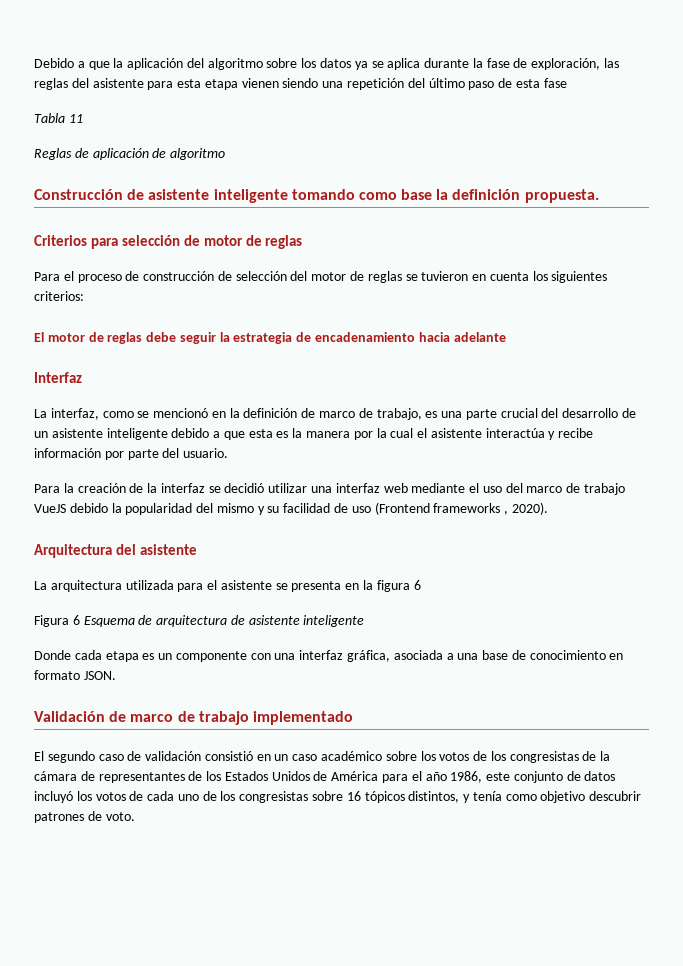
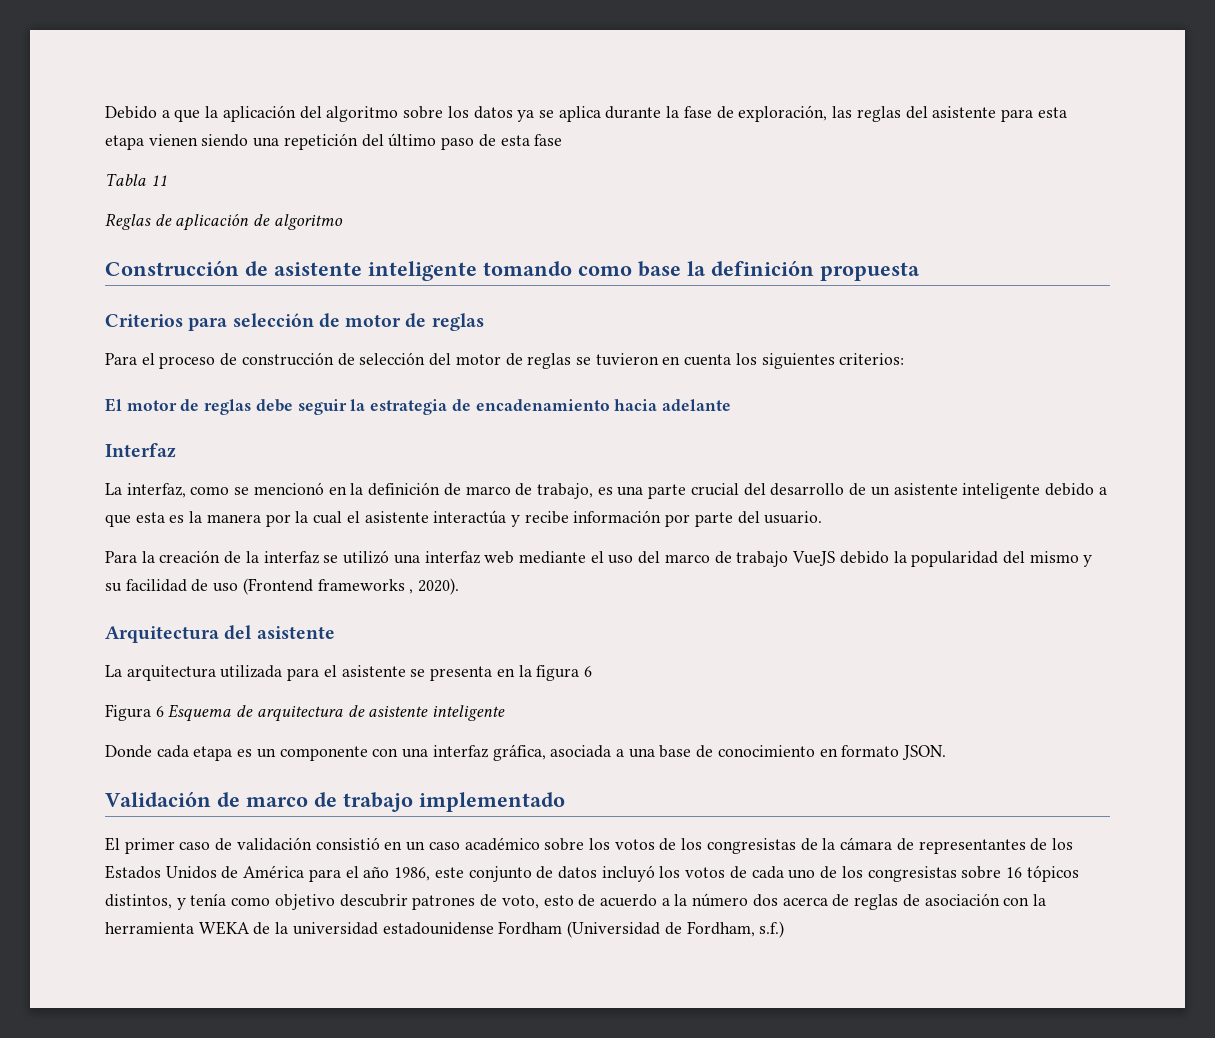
- Construcción de asistente inteligente tomando como base la definición propuesta.
+ Construcción de asistente inteligente tomando como base la definición propuesta
- Para la creación de la interfaz se decidió utilizar una interfaz web mediante el uso del marco de trabajo VueJS debido la popularidad del mismo y su facilidad de uso (Frontend frameworks , 2020).
+ Para la creación de la interfaz se utilizó una interfaz web mediante el uso del marco de trabajo VueJS debido la popularidad del mismo y su facilidad de uso (Frontend frameworks , 2020).
- El segundo caso de validación consistió en un caso académico sobre los votos de los congresistas de la cámara de representantes de los Estados Unidos de América para el año 1986, este conjunto de datos incluyó los votos de cada uno de los congresistas sobre 16 tópicos distintos, y tenía como objetivo descubrir patrones de voto.
+ El primer caso de validación consistió en un caso académico sobre los votos de los congresistas de la cámara de representantes de los Estados Unidos de América para el año 1986, este conjunto de datos incluyó los votos de cada uno de los congresistas sobre 16 tópicos distintos, y tenía como objetivo descubrir patrones de voto, esto de acuerdo a la número dos acerca de reglas de asociación con la herramienta WEKA de la universidad estadounidense Fordham (Universidad de Fordham, s.f.)

